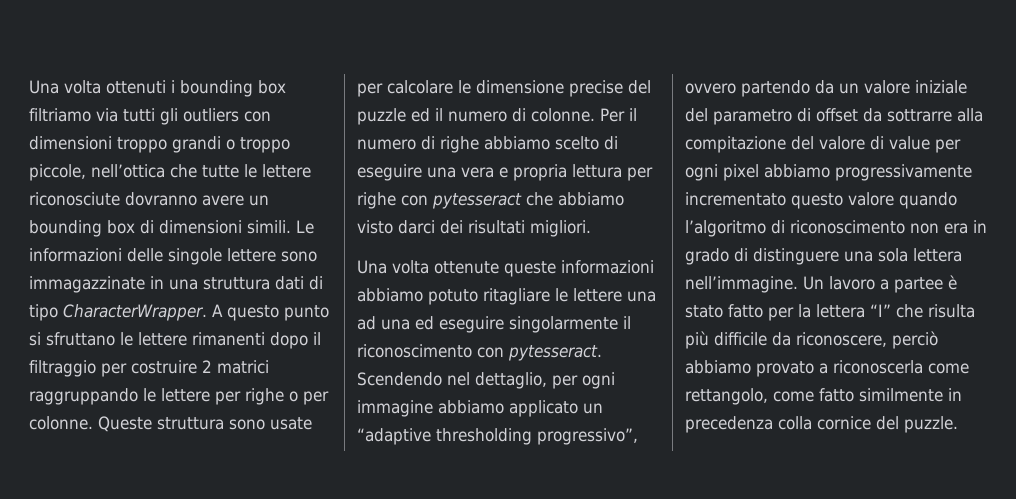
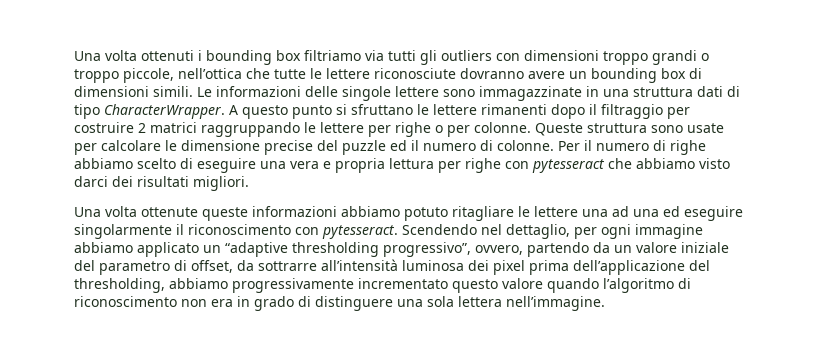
- Scendendo nel dettaglio, per ogni immagine abbiamo applicato un “adaptive thresholding progressivo”, ovvero partendo da un valore iniziale del parametro di offset da sottrarre alla compitazione del valore di value per ogni pixel abbiamo progressivamente incrementato questo valore quando l’algoritmo di riconoscimento non era in grado di distinguere una sola lettera nell’immagine. Un lavoro a partee è stato fatto per la lettera “I” che risulta più difficile da riconoscere, perciò abbiamo provato a riconoscerla come rettangolo, come fatto similmente in precedenza colla cornice del puzzle.
+ Scendendo nel dettaglio, per ogni immagine abbiamo applicato un “adaptive thresholding progressivo”, ovvero, partendo da un valore iniziale del parametro di offset, da sottrarre all’intensità luminosa dei pixel prima dell’applicazione del thresholding, abbiamo progressivamente incrementato questo valore quando l’algoritmo di riconoscimento non era in grado di distinguere una sola lettera nell’immagine.

